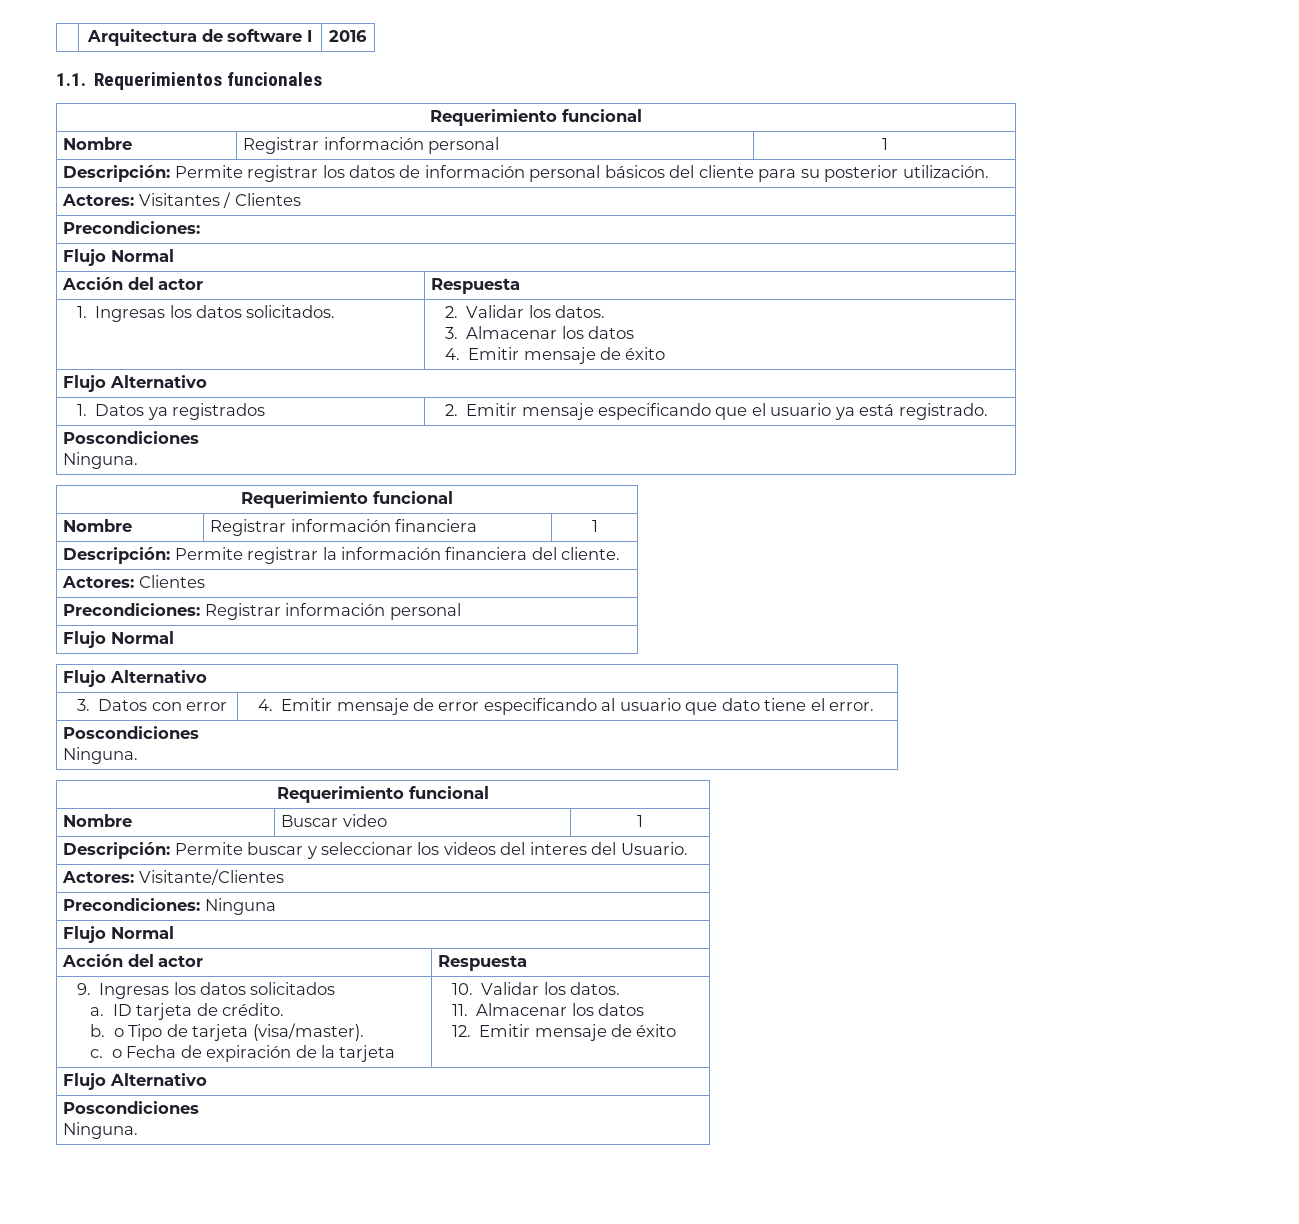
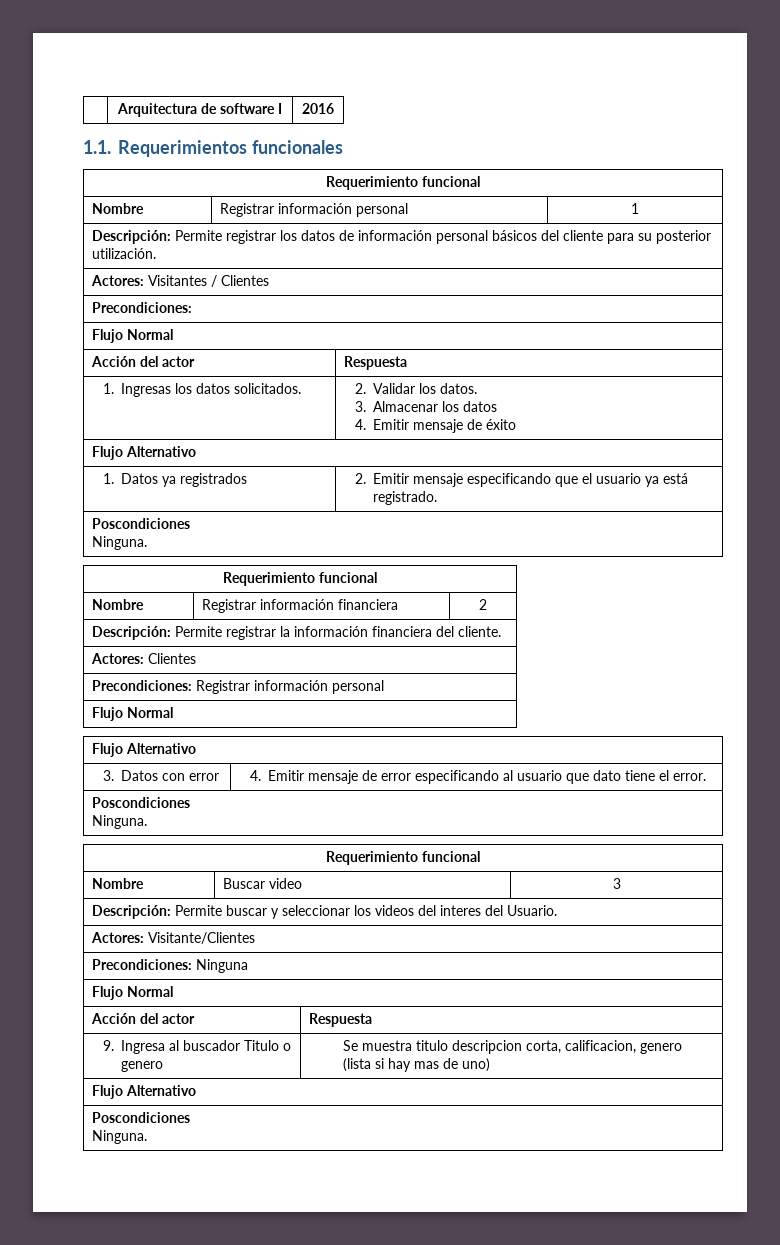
- Nombre | Registrar información financiera | 1
+ Nombre | Registrar información financiera | 2
- Nombre | Buscar video | 1
+ Nombre | Buscar video | 3
- 9. Ingresas los datos solicitados
- a. ID tarjeta de crédito.
- b. o Tipo de tarjeta (visa/master).
- c. o Fecha de expiración de la tarjeta | 10. Validar los datos.
- 11. Almacenar los datos
- 12. Emitir mensaje de éxito
+ 9. Ingresa al buscador Titulo o genero | Se muestra titulo descripcion corta, calificacion, genero (lista si hay mas de uno)

